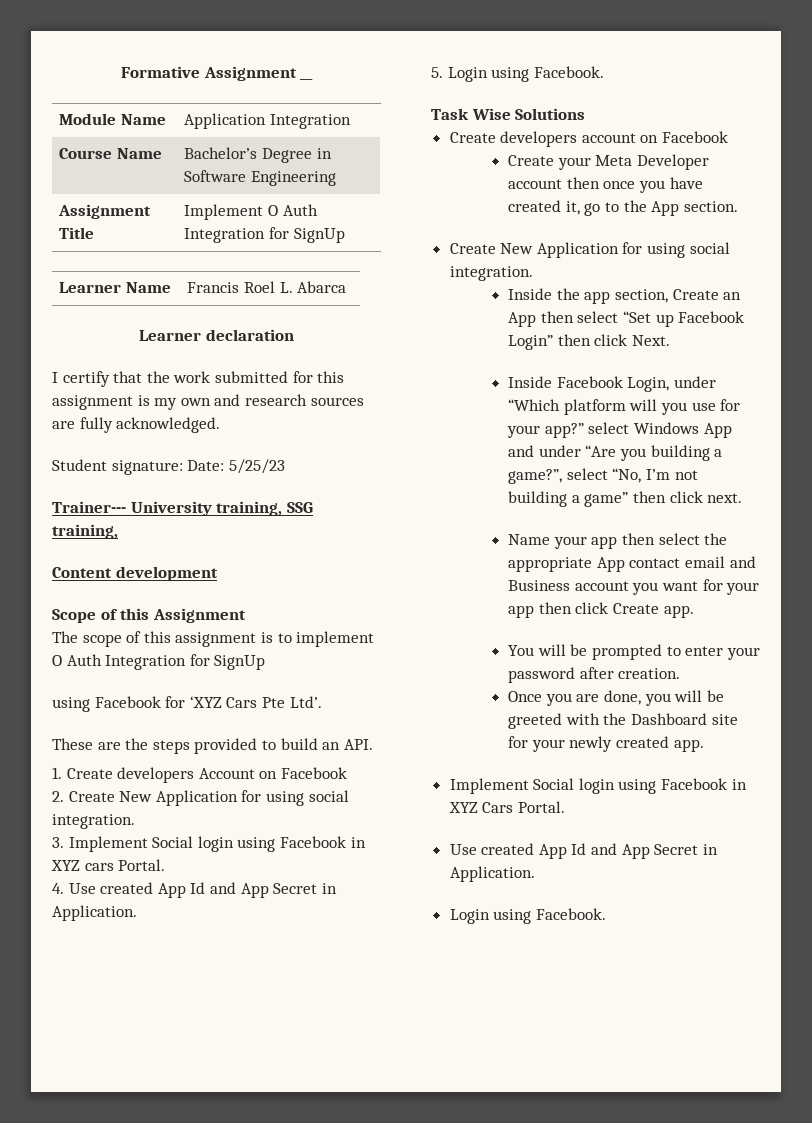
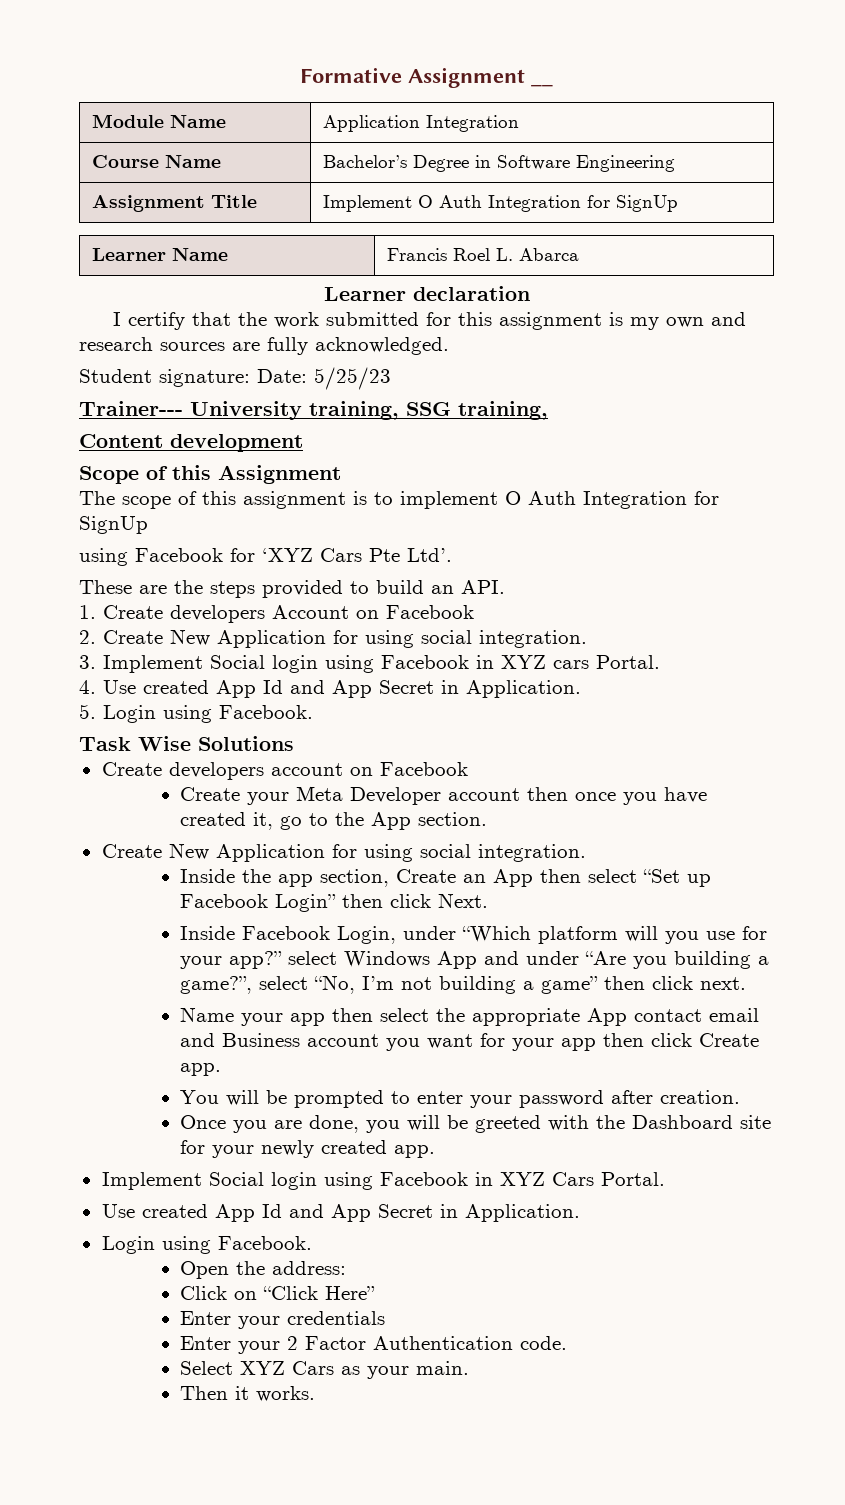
+ Open the address:
+ Click on “Click Here”
+ Enter your credentials
+ Enter your 2 Factor Authentication code.
+ Select XYZ Cars as your main.
+ Then it works.

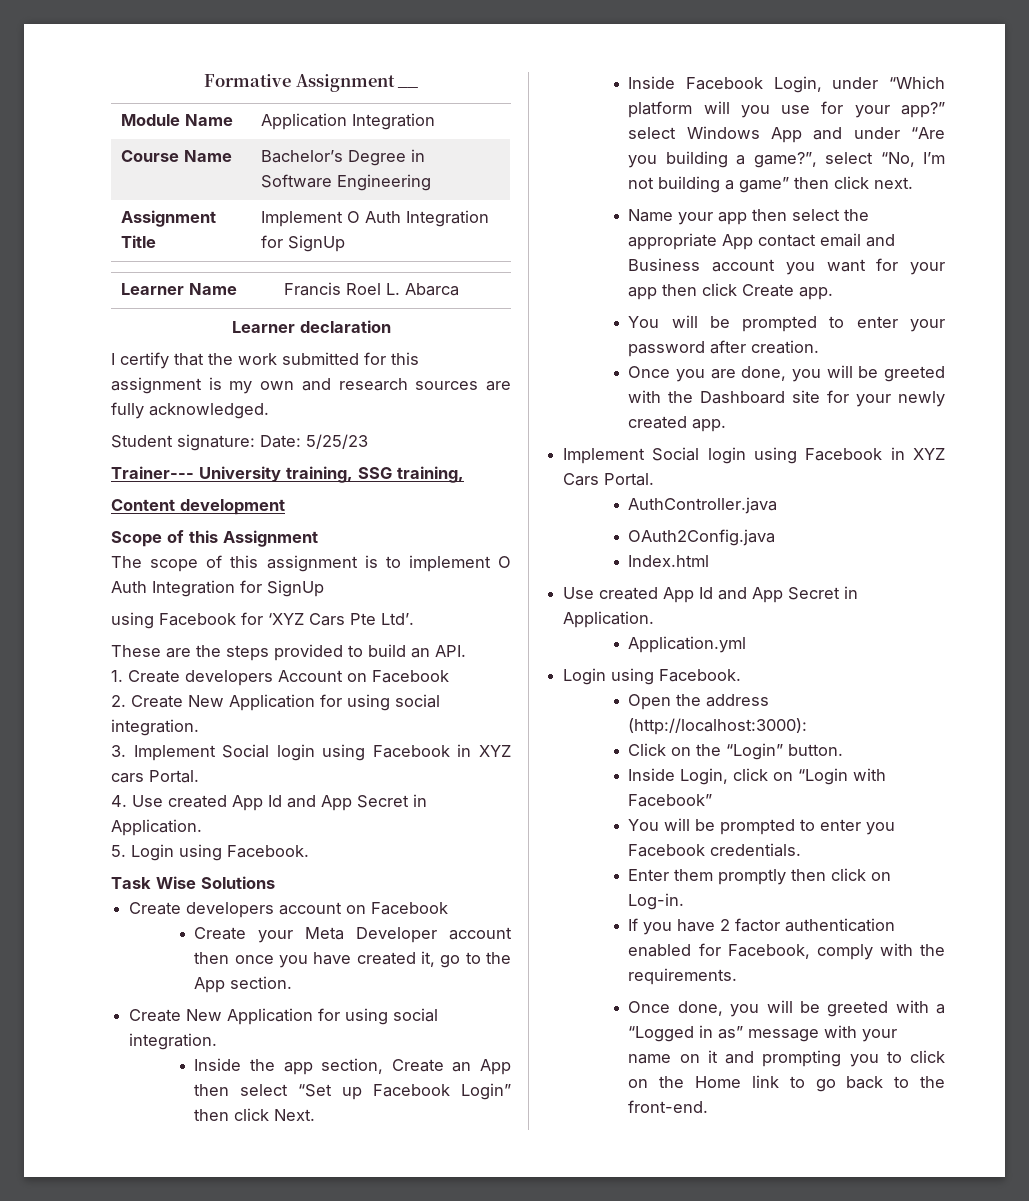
  Implement Social login using Facebook in XYZ Cars Portal.
+ AuthController.java
+ OAuth2Config.java
+ Index.html
  Use created App Id and App Secret in Application.
+ Application.yml
- Open the address:
+ Open the address (http://localhost:3000):
- Click on “Click Here”
- Enter your credentials
- Enter your 2 Factor Authentication code.
- Select XYZ Cars as your main.
- Then it works.
+ Click on the “Login” button.
+ Inside Login, click on “Login with Facebook”
+ You will be prompted to enter you Facebook credentials.
+ Enter them promptly then click on Log-in.
+ If you have 2 factor authentication enabled for Facebook, comply with the requirements.
+ Once done, you will be greeted with a “Logged in as” message with your name on it and prompting you to click on the Home link to go back to the front-end.

